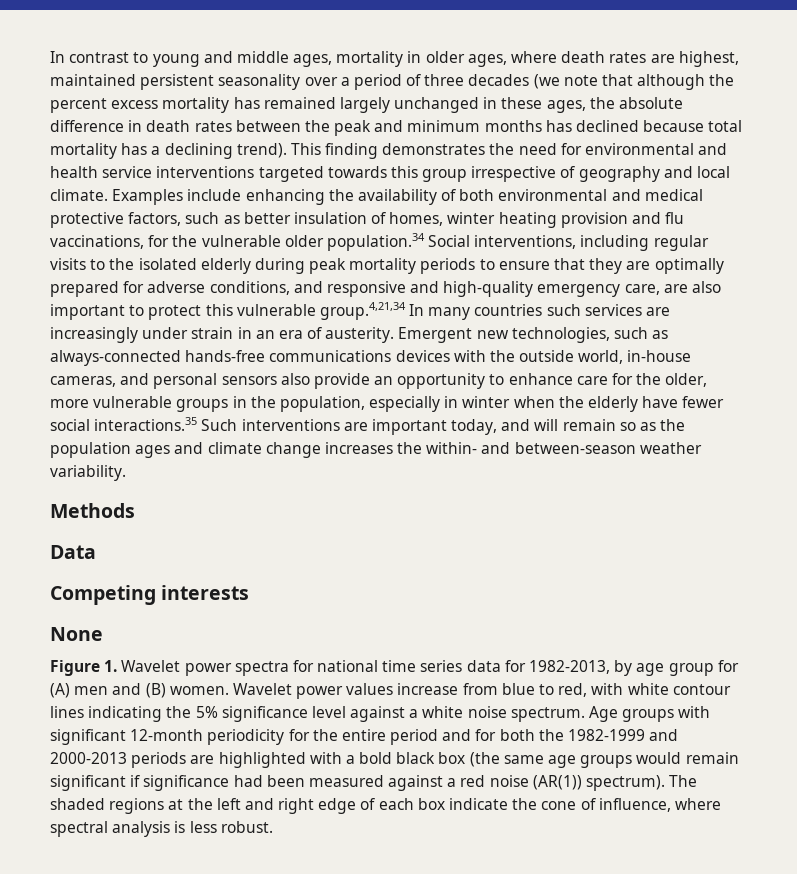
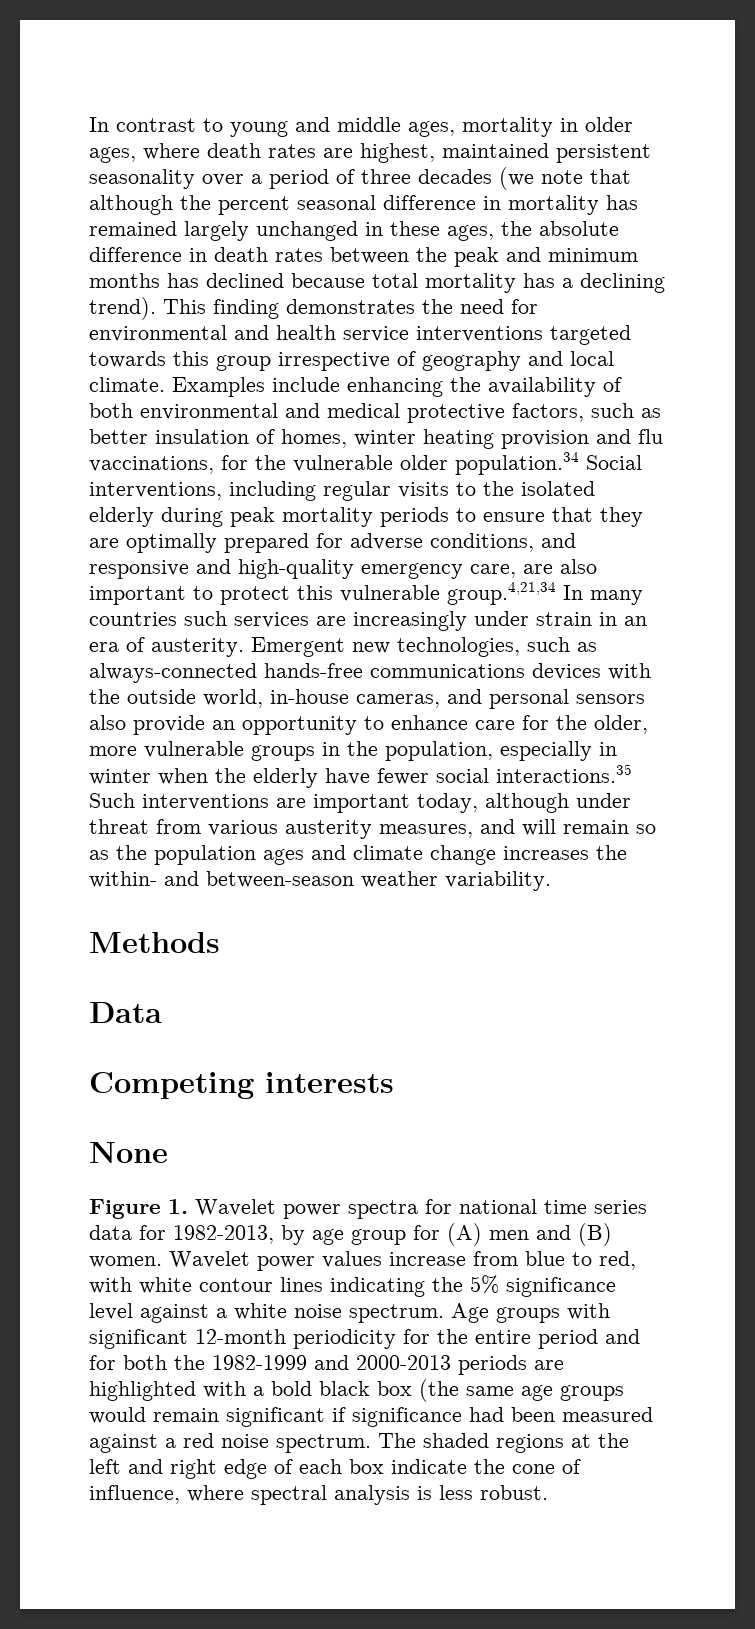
- In contrast to young and middle ages, mortality in older ages, where death rates are highest, maintained persistent seasonality over a period of three decades (we note that although the percent excess mortality has remained largely unchanged in these ages, the absolute difference in death rates between the peak and minimum months has declined because total mortality has a declining trend).
+ In contrast to young and middle ages, mortality in older ages, where death rates are highest, maintained persistent seasonality over a period of three decades (we note that although the percent seasonal difference in mortality has remained largely unchanged in these ages, the absolute difference in death rates between the peak and minimum months has declined because total mortality has a declining trend).
- Emergent new technologies, such as always-connected hands-free communications devices with the outside world, in-house cameras, and personal sensors also provide an opportunity to enhance care for the older, more vulnerable groups in the population, especially in winter when the elderly have fewer social interactions.35 Such interventions are important today, and will remain so as the population ages and climate change increases the within- and between-season weather variability.
+ Emergent new technologies, such as always-connected hands-free communications devices with the outside world, in-house cameras, and personal sensors also provide an opportunity to enhance care for the older, more vulnerable groups in the population, especially in winter when the elderly have fewer social interactions.35 Such interventions are important today, although under threat from various austerity measures, and will remain so as the population ages and climate change increases the within- and between-season weather variability.
- Age groups with significant 12-month periodicity for the entire period and for both the 1982-1999 and 2000-2013 periods are highlighted with a bold black box (the same age groups would remain significant if significance had been measured against a red noise (AR(1)) spectrum).
+ Age groups with significant 12-month periodicity for the entire period and for both the 1982-1999 and 2000-2013 periods are highlighted with a bold black box (the same age groups would remain significant if significance had been measured against a red noise spectrum.

